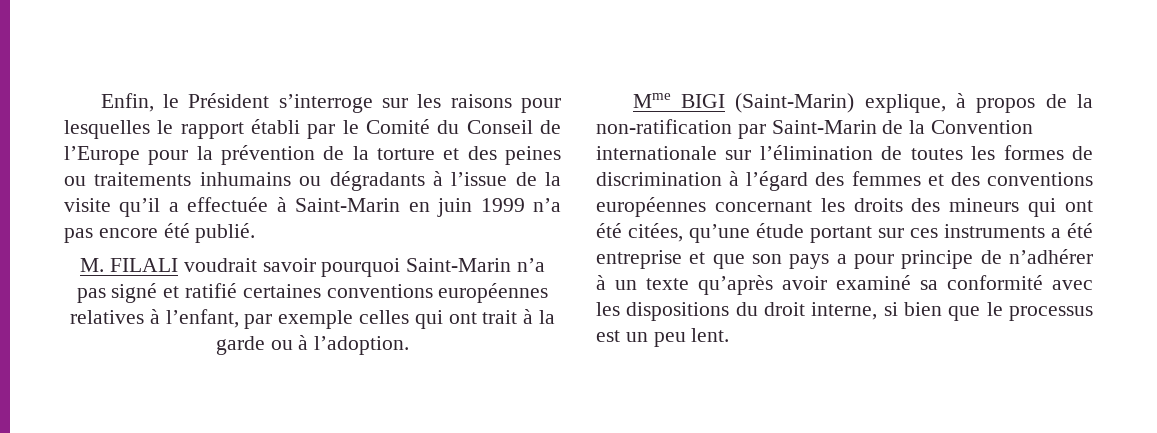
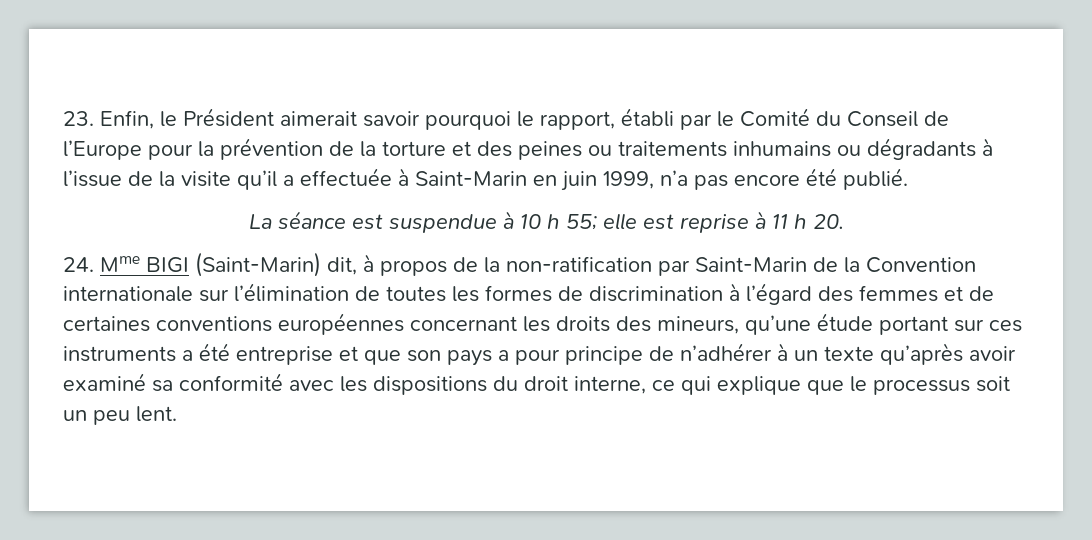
- Enfin, le Président s’interroge sur les raisons pour lesquelles le rapport établi par le Comité du Conseil de l’Europe pour la prévention de la torture et des peines ou traitements inhumains ou dégradants à l’issue de la visite qu’il a effectuée à Saint-Marin en juin 1999 n’a pas encore été publié.
+ 23. Enfin, le Président aimerait savoir pourquoi le rapport, établi par le Comité du Conseil de l’Europe pour la prévention de la torture et des peines ou traitements inhumains ou dégradants à l’issue de la visite qu’il a effectuée à Saint-Marin en juin 1999, n’a pas encore été publié.
- M. FILALI voudrait savoir pourquoi Saint-Marin n’a pas signé et ratifié certaines conventions européennes relatives à l’enfant, par exemple celles qui ont trait à la garde ou à l’adoption.
- Mme BIGI (Saint-Marin) explique, à propos de la non-ratification par Saint-Marin de la Convention internationale sur l’élimination de toutes les formes de discrimination à l’égard des femmes et des conventions européennes concernant les droits des mineurs qui ont été citées, qu’une étude portant sur ces instruments a été entreprise et que son pays a pour principe de n’adhérer à un texte qu’après avoir examiné sa conformité avec les dispositions du droit interne, si bien que le processus est un peu lent.
+ La séance est suspendue à 10 h 55; elle est reprise à 11 h 20.
+ 24. Mme BIGI (Saint-Marin) dit, à propos de la non-ratification par Saint-Marin de la Convention internationale sur l’élimination de toutes les formes de discrimination à l’égard des femmes et de certaines conventions européennes concernant les droits des mineurs, qu’une étude portant sur ces instruments a été entreprise et que son pays a pour principe de n’adhérer à un texte qu’après avoir examiné sa conformité avec les dispositions du droit interne, ce qui explique que le processus soit un peu lent.

